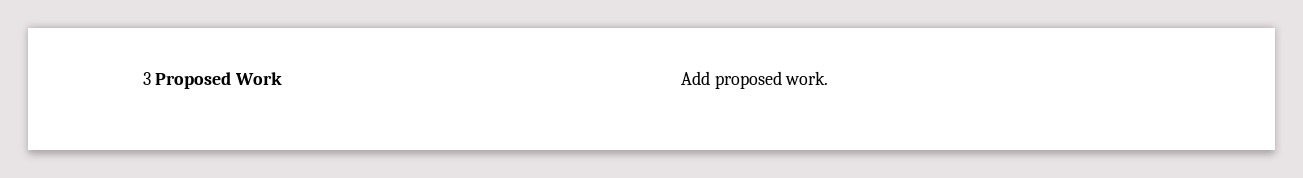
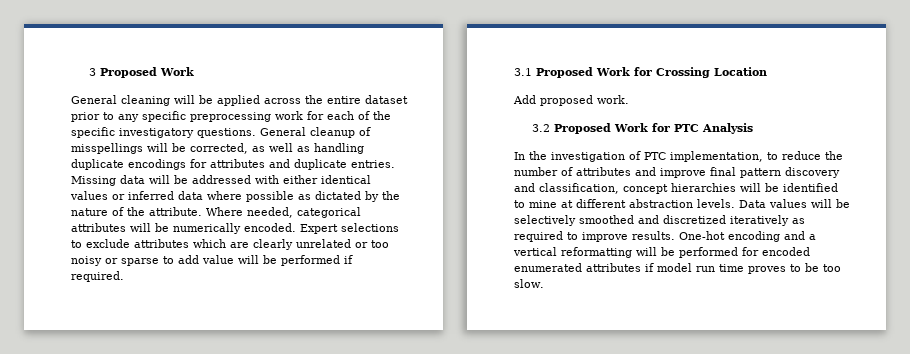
+ General cleaning will be applied across the entire dataset prior to any specific preprocessing work for each of the specific investigatory questions. General cleanup of misspellings will be corrected, as well as handling duplicate encodings for attributes and duplicate entries. Missing data will be addressed with either identical values or inferred data where possible as dictated by the nature of the attribute. Where needed, categorical attributes will be numerically encoded. Expert selections to exclude attributes which are clearly unrelated or too noisy or sparse to add value will be performed if required.
+ 3.1 Proposed Work for Crossing Location
  Add proposed work.
+ 3.2 Proposed Work for PTC Analysis
+ In the investigation of PTC implementation, to reduce the number of attributes and improve final pattern discovery and classification, concept hierarchies will be identified to mine at different abstraction levels. Data values will be selectively smoothed and discretized iteratively as required to improve results. One-hot encoding and a vertical reformatting will be performed for encoded enumerated attributes if model run time proves to be too slow.

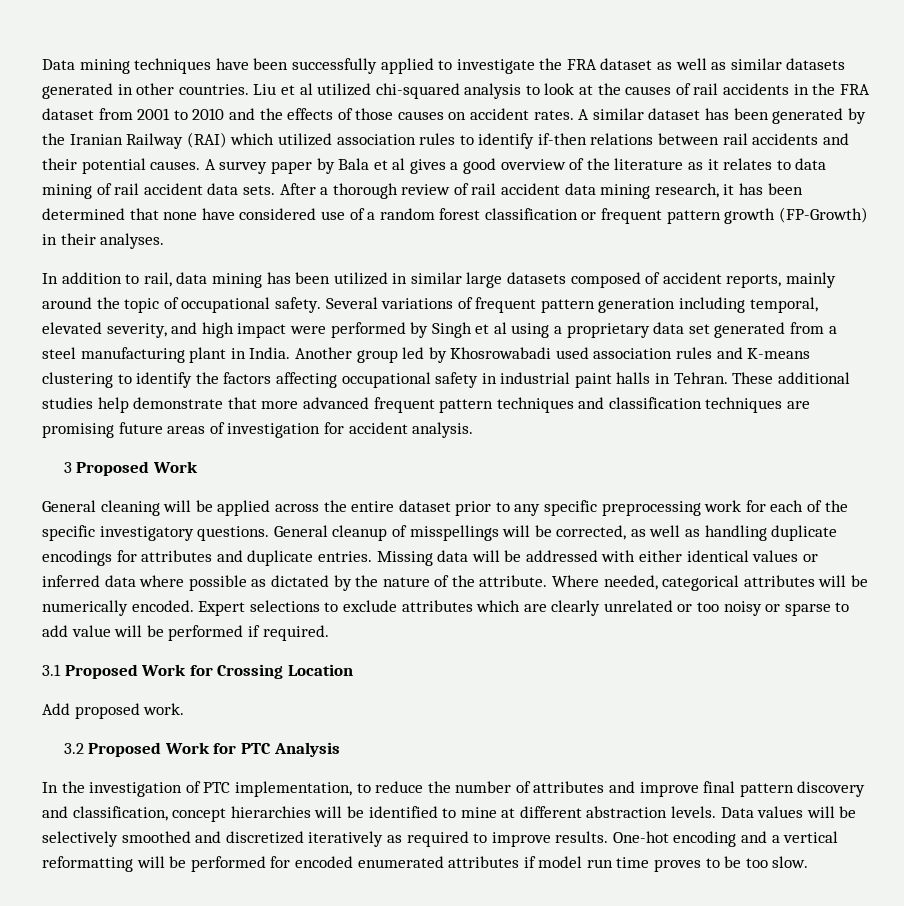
+ Data mining techniques have been successfully applied to investigate the FRA dataset as well as similar datasets generated in other countries. Liu et al utilized chi-squared analysis to look at the causes of rail accidents in the FRA dataset from 2001 to 2010 and the effects of those causes on accident rates. A similar dataset has been generated by the Iranian Railway (RAI) which utilized association rules to identify if-then relations between rail accidents and their potential causes. A survey paper by Bala et al gives a good overview of the literature as it relates to data mining of rail accident data sets. After a thorough review of rail accident data mining research, it has been determined that none have considered use of a random forest classification or frequent pattern growth (FP-Growth) in their analyses.
+ In addition to rail, data mining has been utilized in similar large datasets composed of accident reports, mainly around the topic of occupational safety. Several variations of frequent pattern generation including temporal, elevated severity, and high impact were performed by Singh et al using a proprietary data set generated from a steel manufacturing plant in India. Another group led by Khosrowabadi used association rules and K-means clustering to identify the factors affecting occupational safety in industrial paint halls in Tehran. These additional studies help demonstrate that more advanced frequent pattern techniques and classification techniques are promising future areas of investigation for accident analysis.

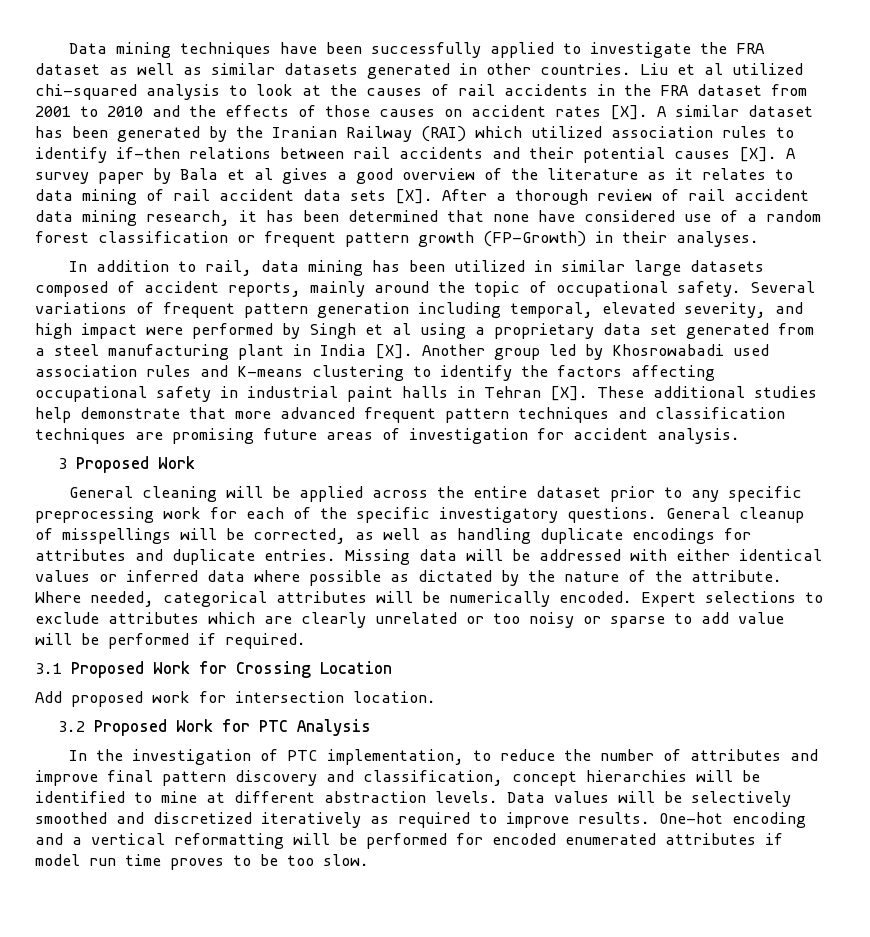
- Liu et al utilized chi-squared analysis to look at the causes of rail accidents in the FRA dataset from 2001 to 2010 and the effects of those causes on accident rates. A similar dataset has been generated by the Iranian Railway (RAI) which utilized association rules to identify if-then relations between rail accidents and their potential causes. A survey paper by Bala et al gives a good overview of the literature as it relates to data mining of rail accident data sets. After a thorough review of rail accident data mining research, it has been determined that none have considered use of a random forest classification or frequent pattern growth (FP-Growth) in their analyses.
+ Liu et al utilized chi-squared analysis to look at the causes of rail accidents in the FRA dataset from 2001 to 2010 and the effects of those causes on accident rates [X]. A similar dataset has been generated by the Iranian Railway (RAI) which utilized association rules to identify if-then relations between rail accidents and their potential causes [X]. A survey paper by Bala et al gives a good overview of the literature as it relates to data mining of rail accident data sets [X]. After a thorough review of rail accident data mining research, it has been determined that none have considered use of a random forest classification or frequent pattern growth (FP-Growth) in their analyses.
- Several variations of frequent pattern generation including temporal, elevated severity, and high impact were performed by Singh et al using a proprietary data set generated from a steel manufacturing plant in India. Another group led by Khosrowabadi used association rules and K-means clustering to identify the factors affecting occupational safety in industrial paint halls in Tehran. These additional studies help demonstrate that more advanced frequent pattern techniques and classification techniques are promising future areas of investigation for accident analysis.
+ Several variations of frequent pattern generation including temporal, elevated severity, and high impact were performed by Singh et al using a proprietary data set generated from a steel manufacturing plant in India [X]. Another group led by Khosrowabadi used association rules and K-means clustering to identify the factors affecting occupational safety in industrial paint halls in Tehran [X]. These additional studies help demonstrate that more advanced frequent pattern techniques and classification techniques are promising future areas of investigation for accident analysis.
- Add proposed work.
+ Add proposed work for intersection location.

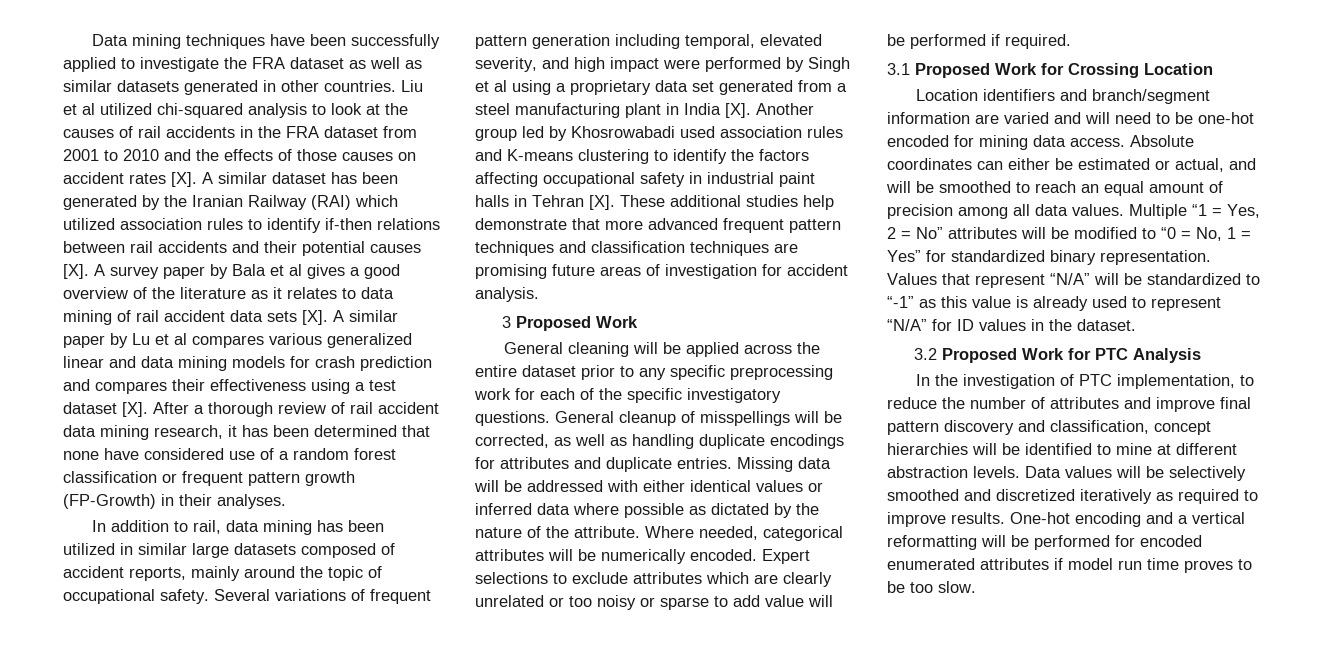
- Liu et al utilized chi-squared analysis to look at the causes of rail accidents in the FRA dataset from 2001 to 2010 and the effects of those causes on accident rates [X]. A similar dataset has been generated by the Iranian Railway (RAI) which utilized association rules to identify if-then relations between rail accidents and their potential causes [X]. A survey paper by Bala et al gives a good overview of the literature as it relates to data mining of rail accident data sets [X]. After a thorough review of rail accident data mining research, it has been determined that none have considered use of a random forest classification or frequent pattern growth (FP-Growth) in their analyses.
+ Liu et al utilized chi-squared analysis to look at the causes of rail accidents in the FRA dataset from 2001 to 2010 and the effects of those causes on accident rates [X]. A similar dataset has been generated by the Iranian Railway (RAI) which utilized association rules to identify if-then relations between rail accidents and their potential causes [X]. A survey paper by Bala et al gives a good overview of the literature as it relates to data mining of rail accident data sets [X]. A similar paper by Lu et al compares various generalized linear and data mining models for crash prediction and compares their effectiveness using a test dataset [X]. After a thorough review of rail accident data mining research, it has been determined that none have considered use of a random forest classification or frequent pattern growth (FP-Growth) in their analyses.
- Add proposed work for intersection location.
+ Location identifiers and branch/segment information are varied and will need to be one-hot encoded for mining data access. Absolute coordinates can either be estimated or actual, and will be smoothed to reach an equal amount of precision among all data values. Multiple “1 = Yes, 2 = No” attributes will be modified to “0 = No, 1 = Yes” for standardized binary representation. Values that represent “N/A” will be standardized to “-1” as this value is already used to represent “N/A” for ID values in the dataset.

